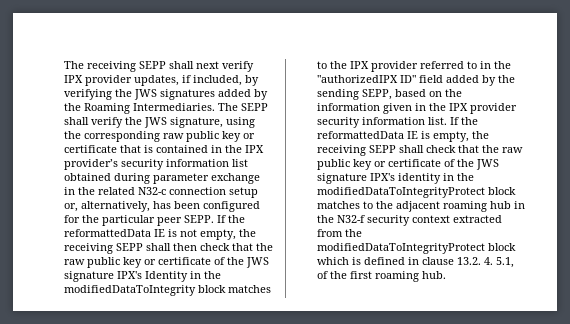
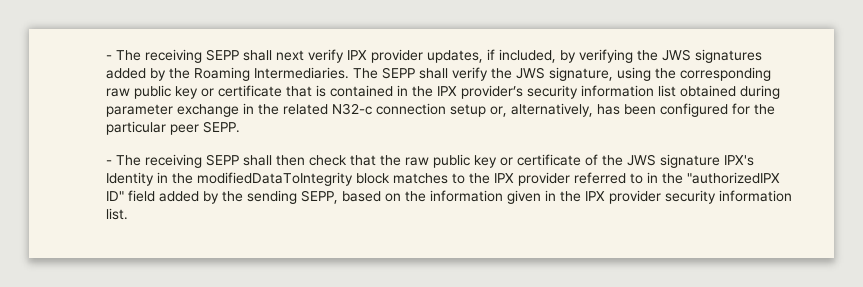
- The receiving SEPP shall next verify IPX provider updates, if included, by verifying the JWS signatures added by the Roaming Intermediaries.
+ - The receiving SEPP shall next verify IPX provider updates, if included, by verifying the JWS signatures added by the Roaming Intermediaries.
- The SEPP shall verify the JWS signature, using the corresponding raw public key or certificate that is contained in the IPX provider’s security information list obtained during parameter exchange in the related N32-c connection setup or, alternatively, has been configured for the particular peer SEPP. If the reformattedData IE is not empty, the receiving SEPP shall then check that the raw public key or certificate of the JWS signature IPX's Identity in the modifiedDataToIntegrity block matches to the IPX provider referred to in the "authorizedIPX ID" field added by the sending SEPP, based on the information given in the IPX provider security information list. If the reformattedData IE is empty, the receiving SEPP shall check that the raw public key or certificate of the JWS signature IPX's identity in the modifiedDataToIntegrityProtect block matches to the adjacent roaming hub in the N32-f security context extracted from the modifiedDataToIntegrityProtect block which is defined in clause 13.2. 4. 5.1, of the first roaming hub.
+ The SEPP shall verify the JWS signature, using the corresponding raw public key or certificate that is contained in the IPX provider’s security information list obtained during parameter exchange in the related N32-c connection setup or, alternatively, has been configured for the particular peer SEPP.
+ - The receiving SEPP shall then check that the raw public key or certificate of the JWS signature IPX's Identity in the modifiedDataToIntegrity block matches to the IPX provider referred to in the "authorizedIPX ID" field added by the sending SEPP, based on the information given in the IPX provider security information list.

